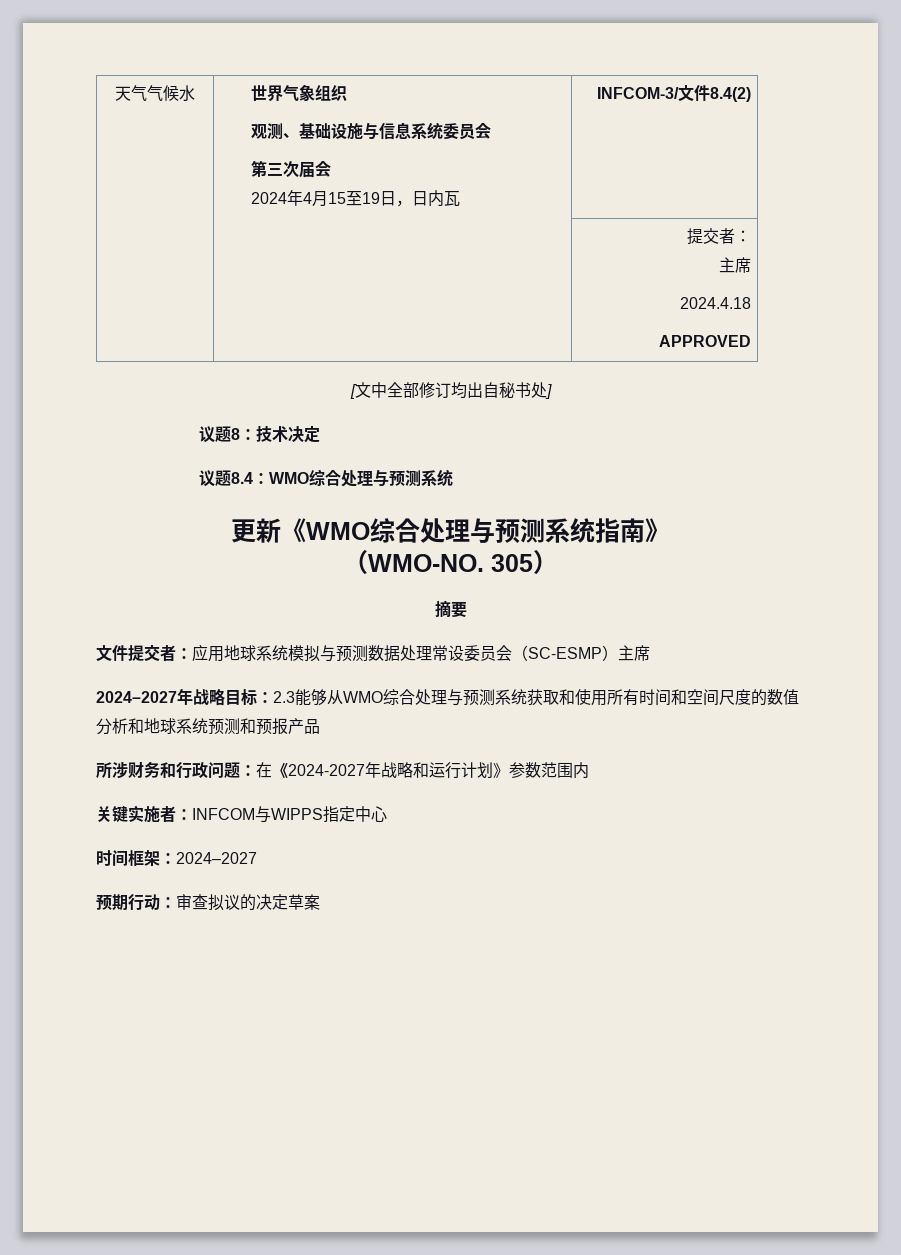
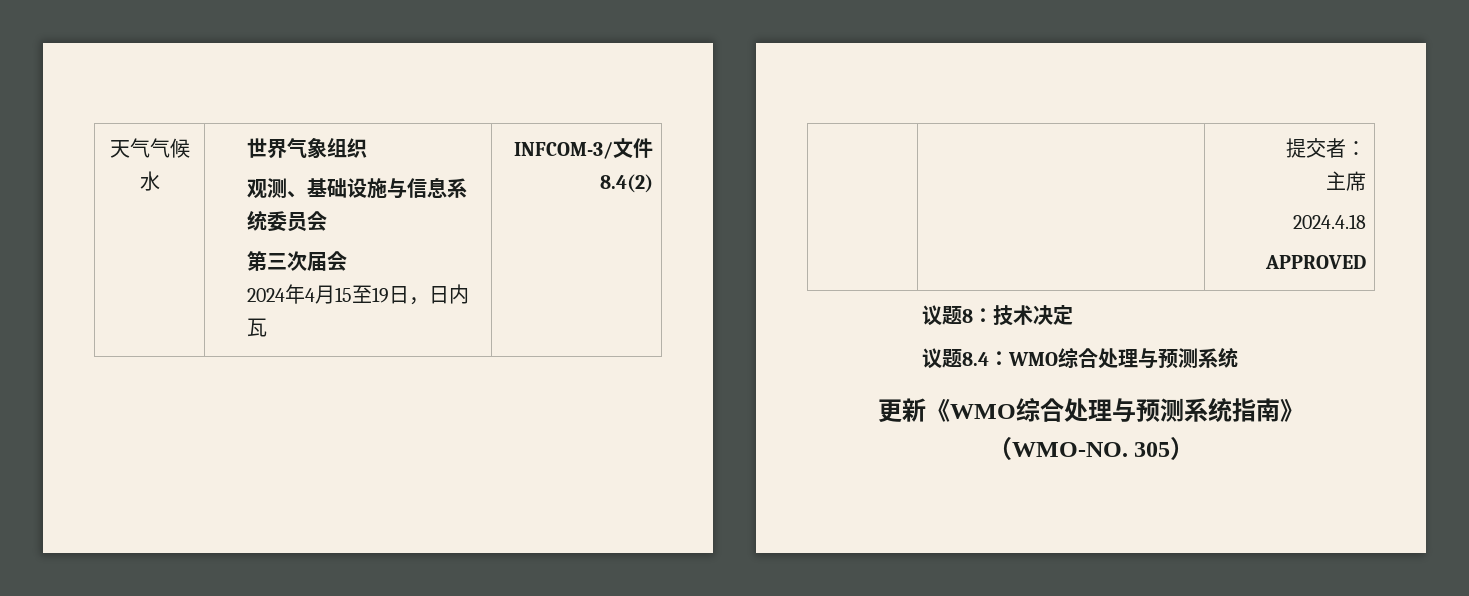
- [文中全部修订均出自秘书处]
- 摘要
- 文件提交者：应用地球系统模拟与预测数据处理常设委员会（SC-ESMP）主席
- 2024–2027年战略目标：2.3能够从WMO综合处理与预测系统获取和使用所有时间和空间尺度的数值分析和地球系统预测和预报产品
- 所涉财务和行政问题：在《2024-2027年战略和运行计划》参数范围内
- 关键实施者：INFCOM与WIPPS指定中心
- 时间框架：2024–2027
- 预期行动：审查拟议的决定草案

